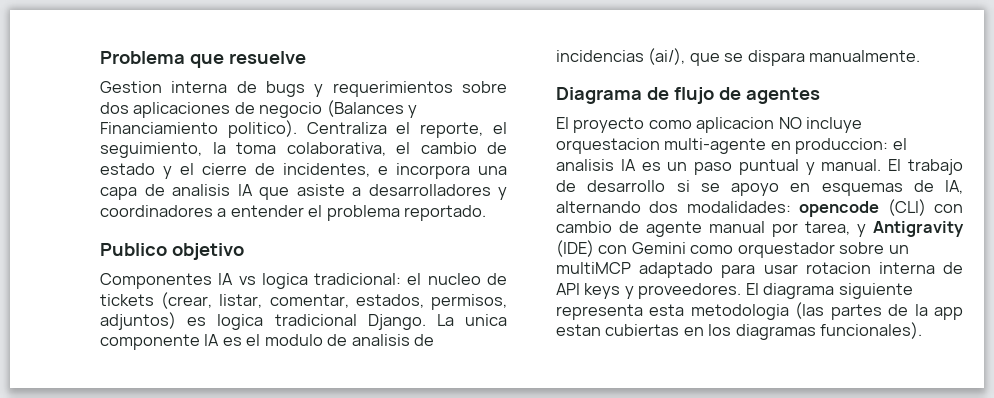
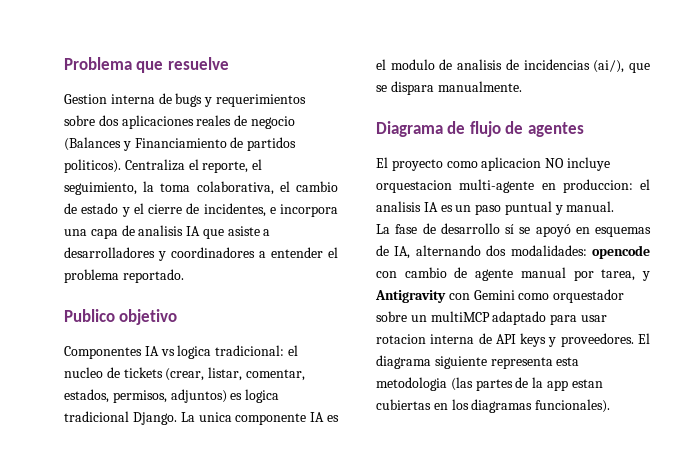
- Gestion interna de bugs y requerimientos sobre dos aplicaciones de negocio (Balances y Financiamiento politico).
+ Gestion interna de bugs y requerimientos sobre dos aplicaciones reales de negocio (Balances y Financiamiento de partidos politicos).
- El proyecto como aplicacion NO incluye orquestacion multi-agente en produccion: el analisis IA es un paso puntual y manual. El trabajo de desarrollo si se apoyo en esquemas de IA, alternando dos modalidades: opencode (CLI) con cambio de agente manual por tarea, y Antigravity (IDE) con Gemini como orquestador sobre un multiMCP adaptado para usar rotacion interna de API keys y proveedores.
+ El proyecto como aplicacion NO incluye orquestacion multi-agente en produccion: el analisis IA es un paso puntual y manual.
+ La fase de desarrollo sí se apoyó en esquemas de IA, alternando dos modalidades: opencode con cambio de agente manual por tarea, y Antigravity con Gemini como orquestador sobre un multiMCP adaptado para usar rotacion interna de API keys y proveedores.

